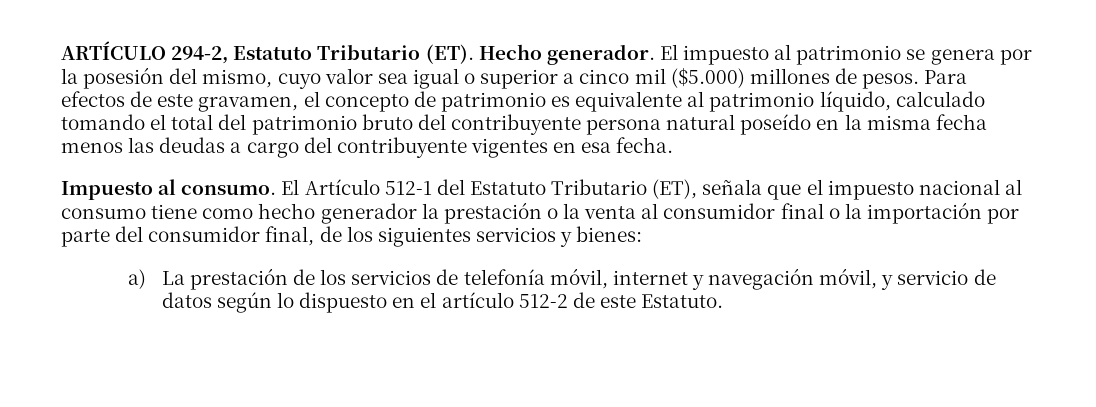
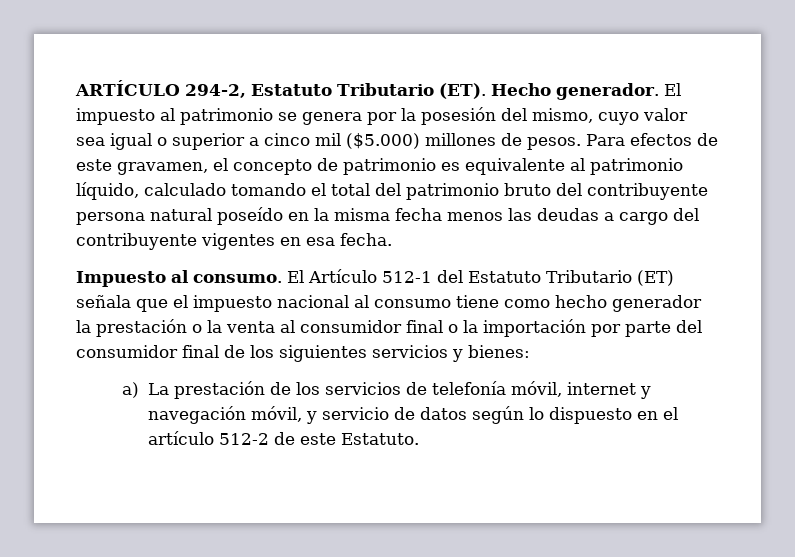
- El Artículo 512-1 del Estatuto Tributario (ET), señala que el impuesto nacional al consumo tiene como hecho generador la prestación o la venta al consumidor final o la importación por parte del consumidor final, de los siguientes servicios y bienes:
+ El Artículo 512-1 del Estatuto Tributario (ET) señala que el impuesto nacional al consumo tiene como hecho generador la prestación o la venta al consumidor final o la importación por parte del consumidor final de los siguientes servicios y bienes:

